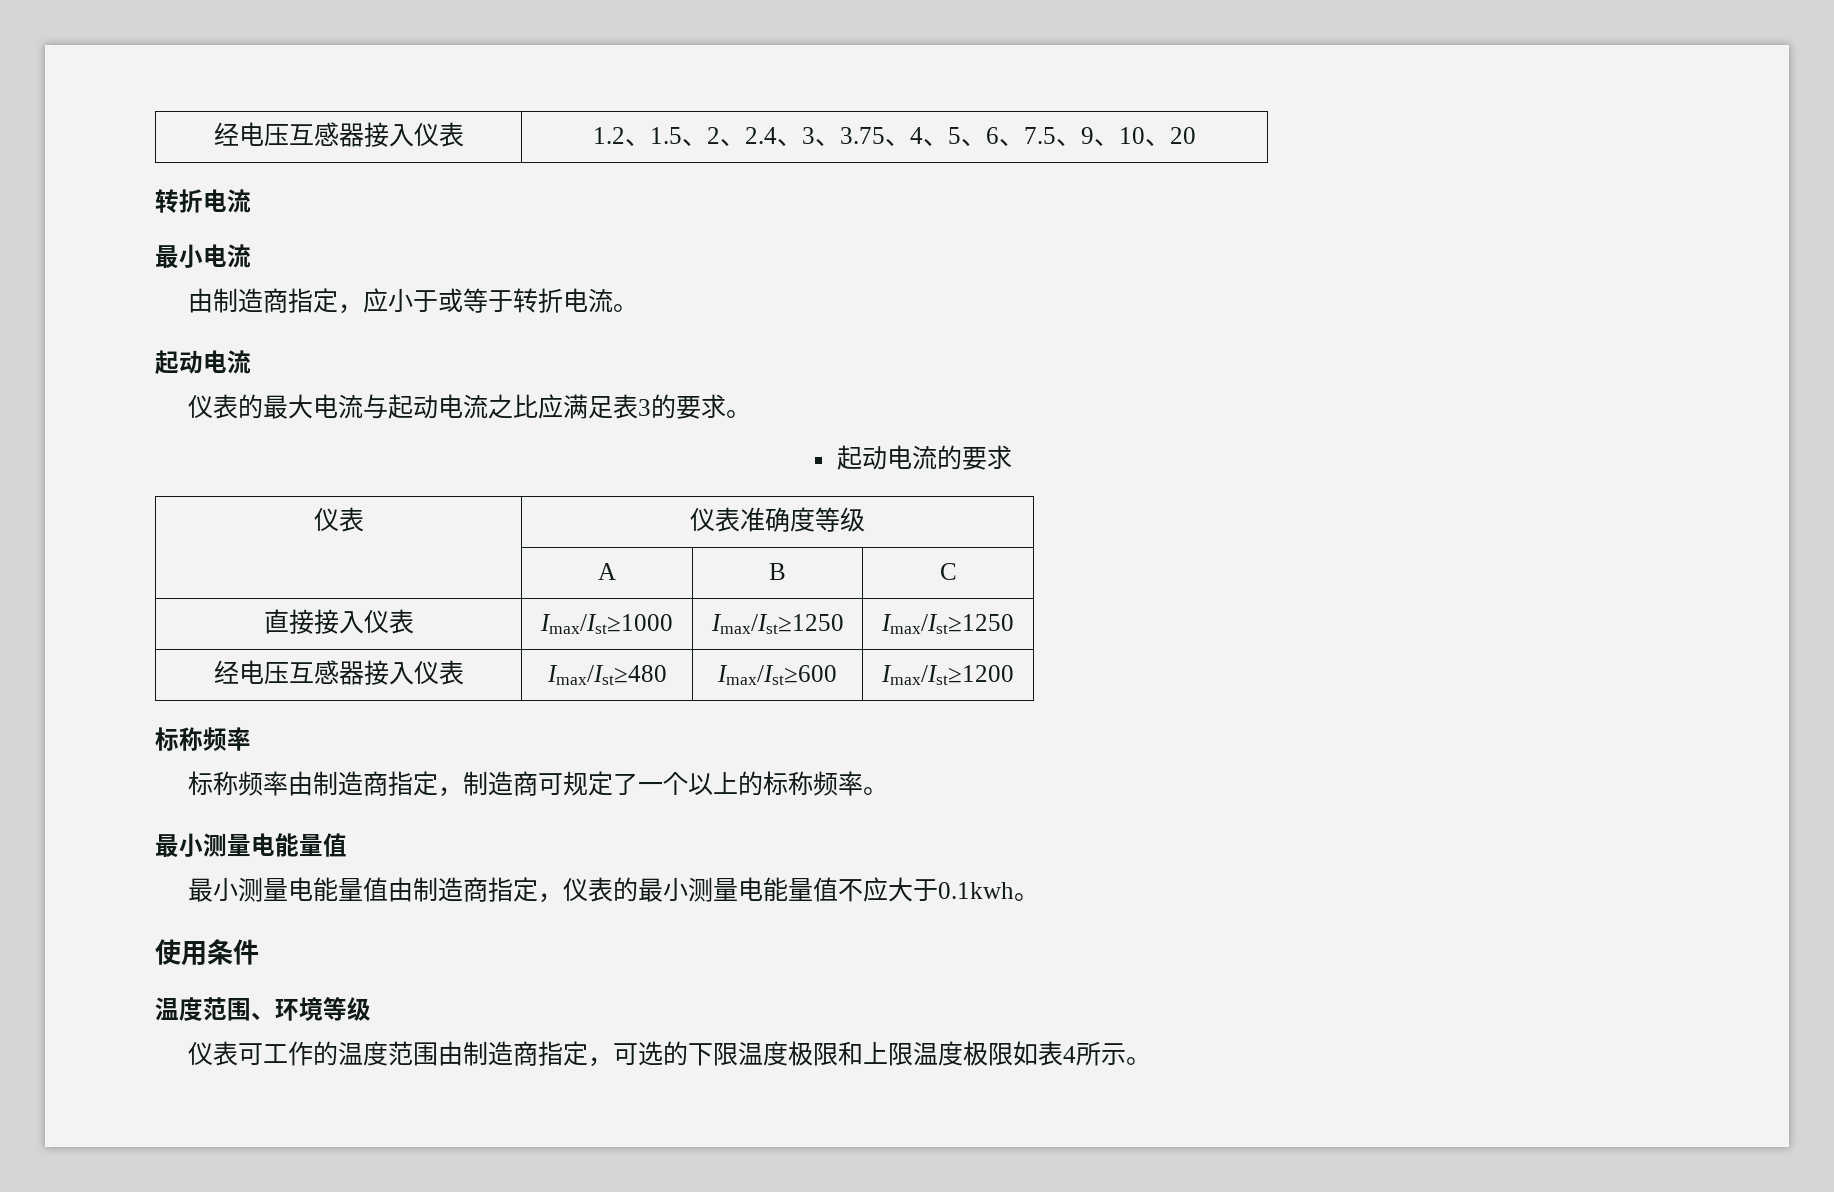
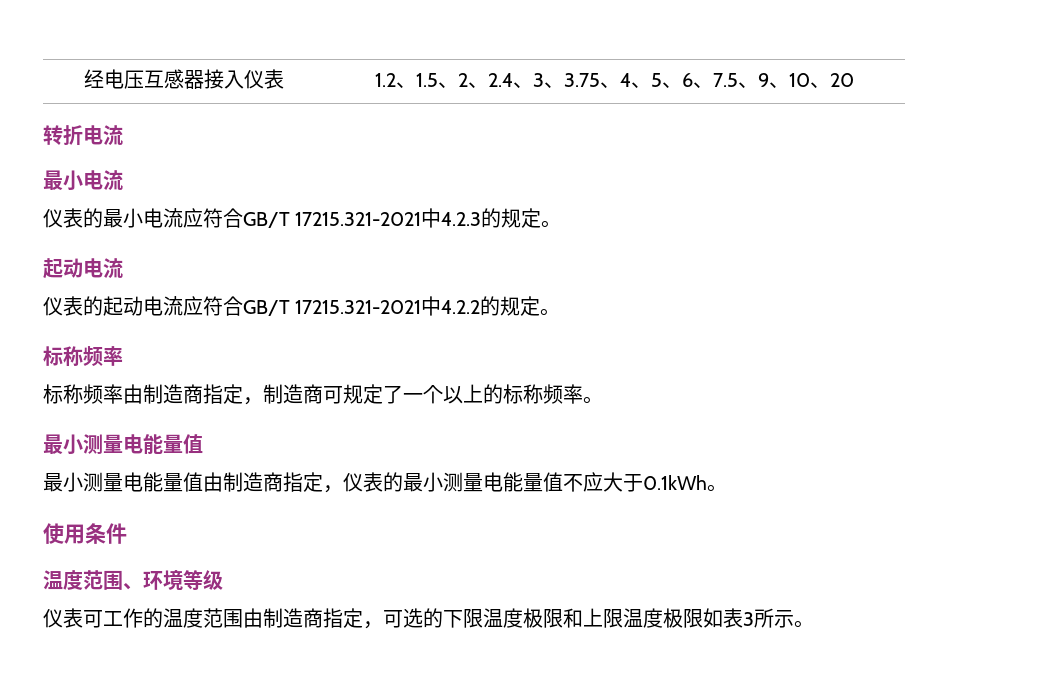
- 由制造商指定，应小于或等于转折电流。
+ 仪表的最小电流应符合GB/T 17215.321-2021中4.2.3的规定。
  起动电流
- 仪表的最大电流与起动电流之比应满足表3的要求。
- 起动电流的要求
- 仪表 | 仪表准确度等级
- | A | B | C
- 直接接入仪表 | Imax/Ist≥1000 | Imax/Ist≥1250 | Imax/Ist≥1250
- 经电压互感器接入仪表 | Imax/Ist≥480 | Imax/Ist≥600 | Imax/Ist≥1200
+ 仪表的起动电流应符合GB/T 17215.321-2021中4.2.2的规定。
- 最小测量电能量值由制造商指定，仪表的最小测量电能量值不应大于0.1kwh。
+ 最小测量电能量值由制造商指定，仪表的最小测量电能量值不应大于0.1kWh。
- 仪表可工作的温度范围由制造商指定，可选的下限温度极限和上限温度极限如表4所示。
+ 仪表可工作的温度范围由制造商指定，可选的下限温度极限和上限温度极限如表3所示。

